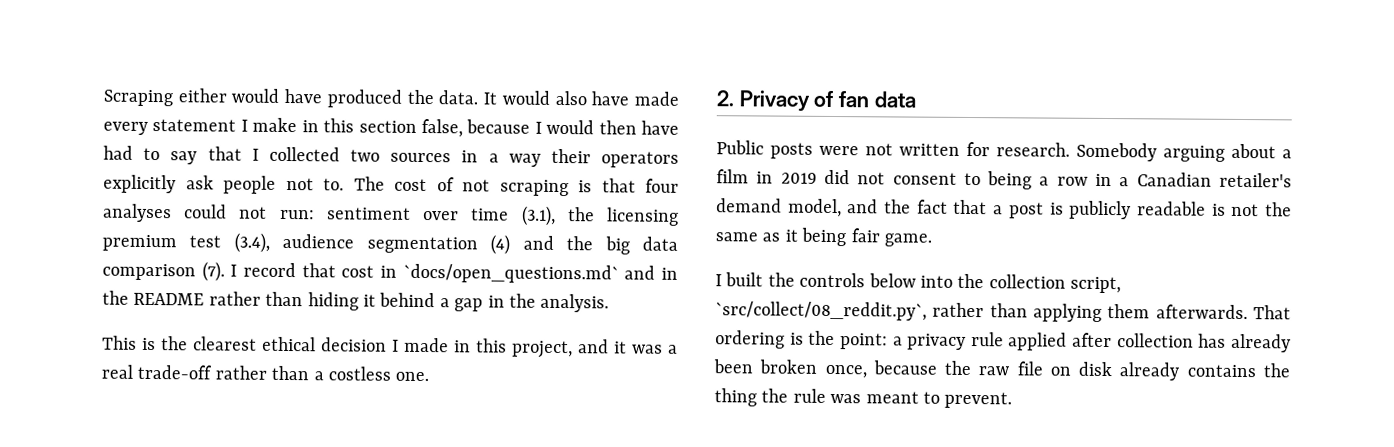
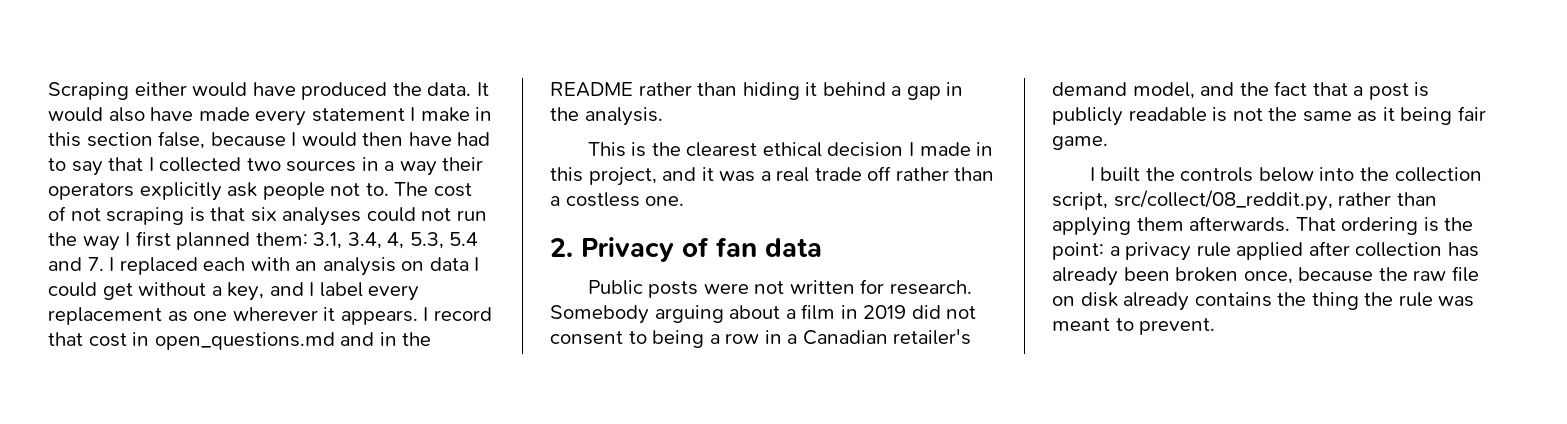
- The cost of not scraping is that four analyses could not run: sentiment over time (3.1), the licensing premium test (3.4), audience segmentation (4) and the big data comparison (7).
+ The cost of not scraping is that six analyses could not run the way I first planned them: 3.1, 3.4, 4, 5.3, 5.4 and 7. I replaced each with an analysis on data I could get without a key, and I label every replacement as one wherever it appears.
- I record that cost in `docs/open_questions.md` and in the README rather than hiding it behind a gap in the analysis.
+ I record that cost in open_questions.md and in the README rather than hiding it behind a gap in the analysis.
- This is the clearest ethical decision I made in this project, and it was a real trade-off rather than a costless one.
+ This is the clearest ethical decision I made in this project, and it was a real trade off rather than a costless one.
- I built the controls below into the collection script, `src/collect/08_reddit.py`, rather than applying them afterwards.
+ I built the controls below into the collection script, src/collect/08_reddit.py, rather than applying them afterwards.

